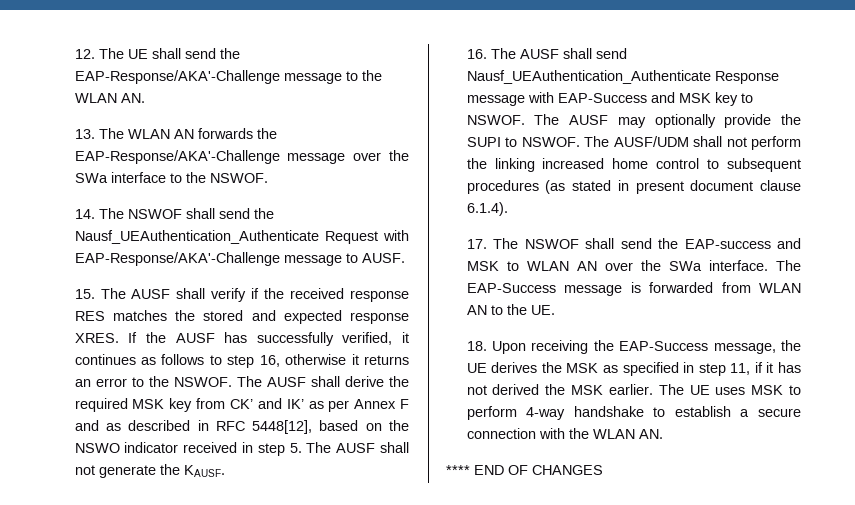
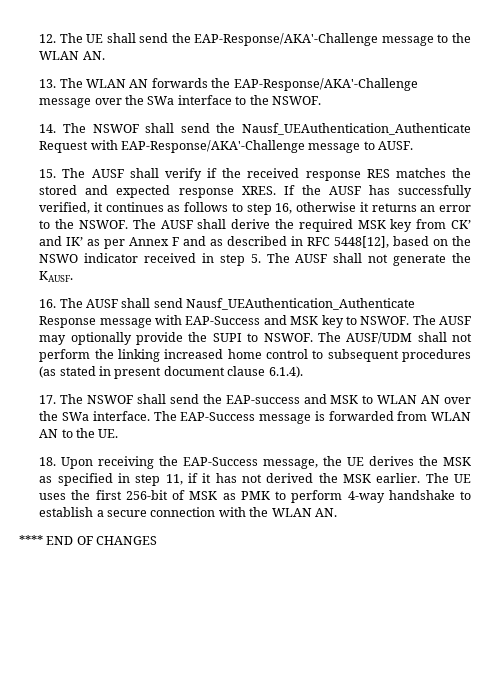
- The UE uses MSK to perform 4-way handshake to establish a secure connection with the WLAN AN.
+ The UE uses the first 256-bit of MSK as PMK to perform 4-way handshake to establish a secure connection with the WLAN AN.

